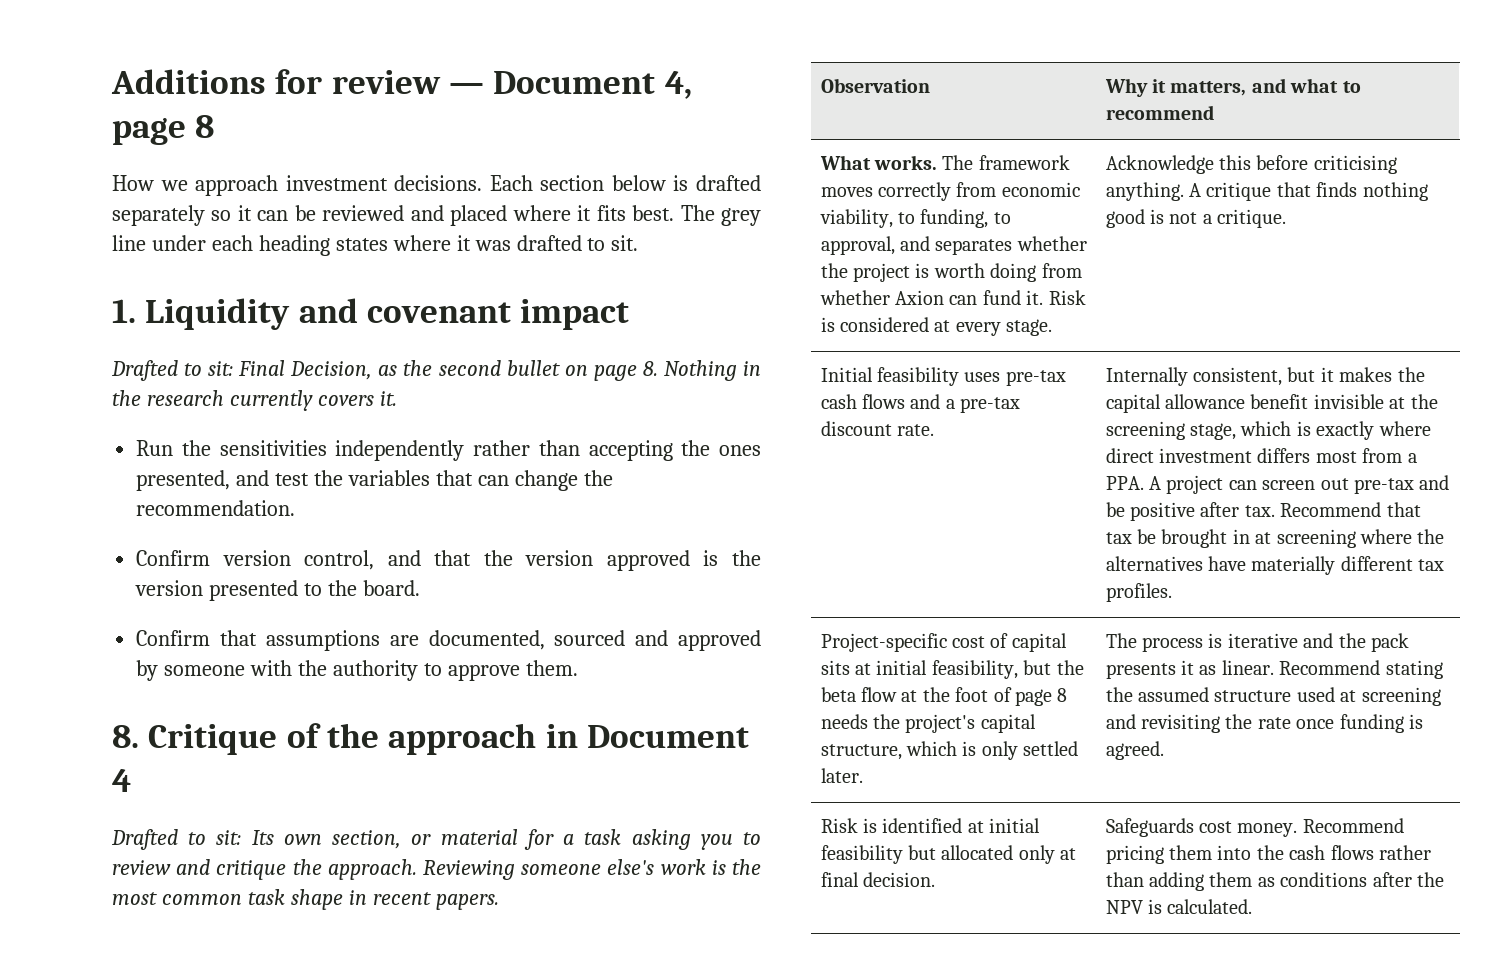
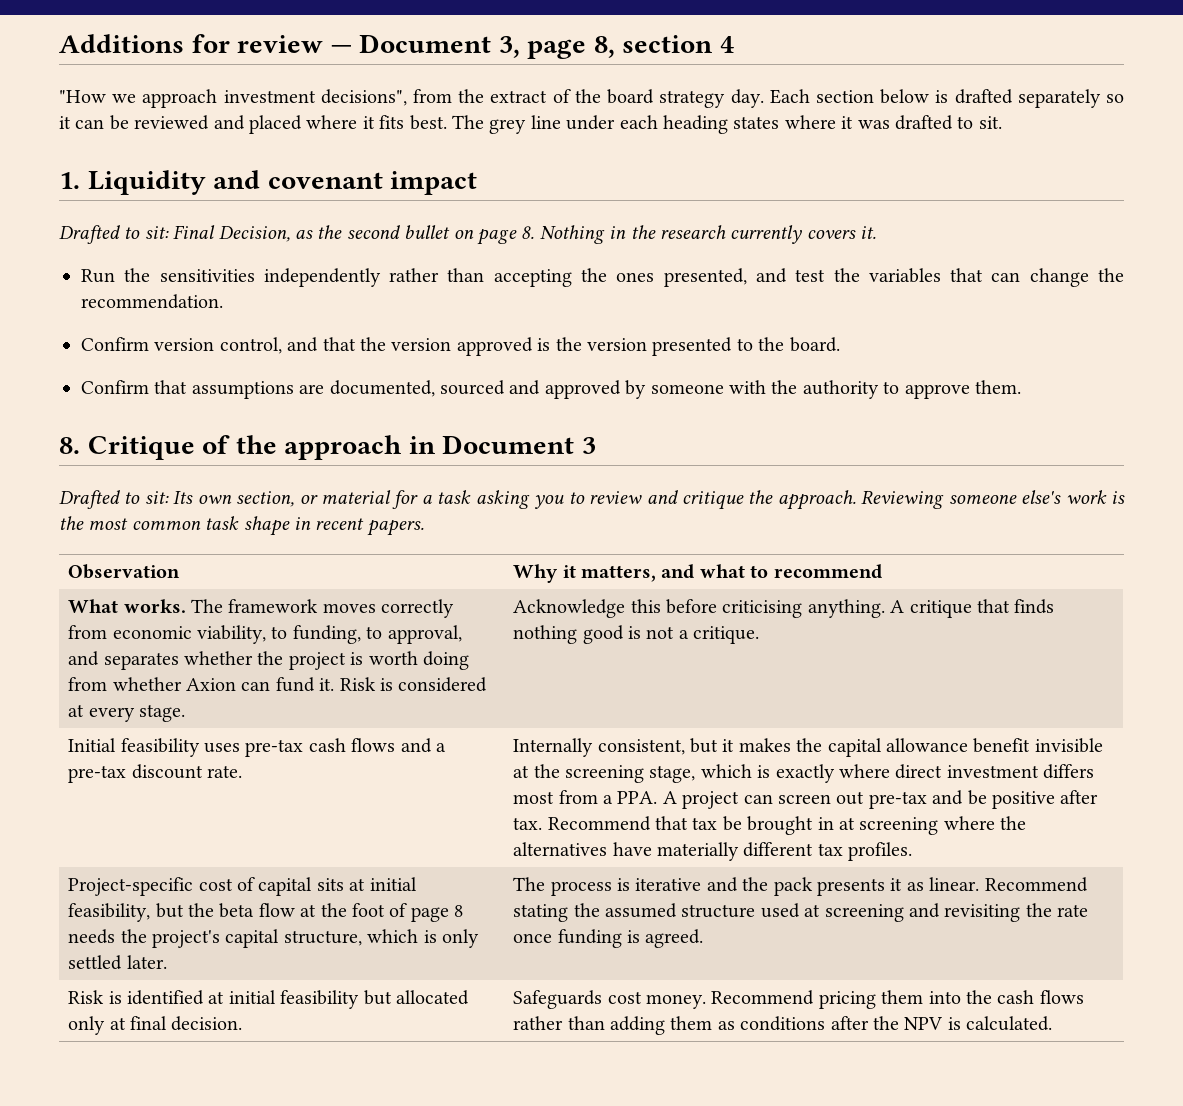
- Additions for review — Document 4, page 8
- How we approach investment decisions.
+ Additions for review — Document 3, page 8, section 4
+ "How we approach investment decisions", from the extract of the board strategy day.
- 8. Critique of the approach in Document 4
+ 8. Critique of the approach in Document 3

